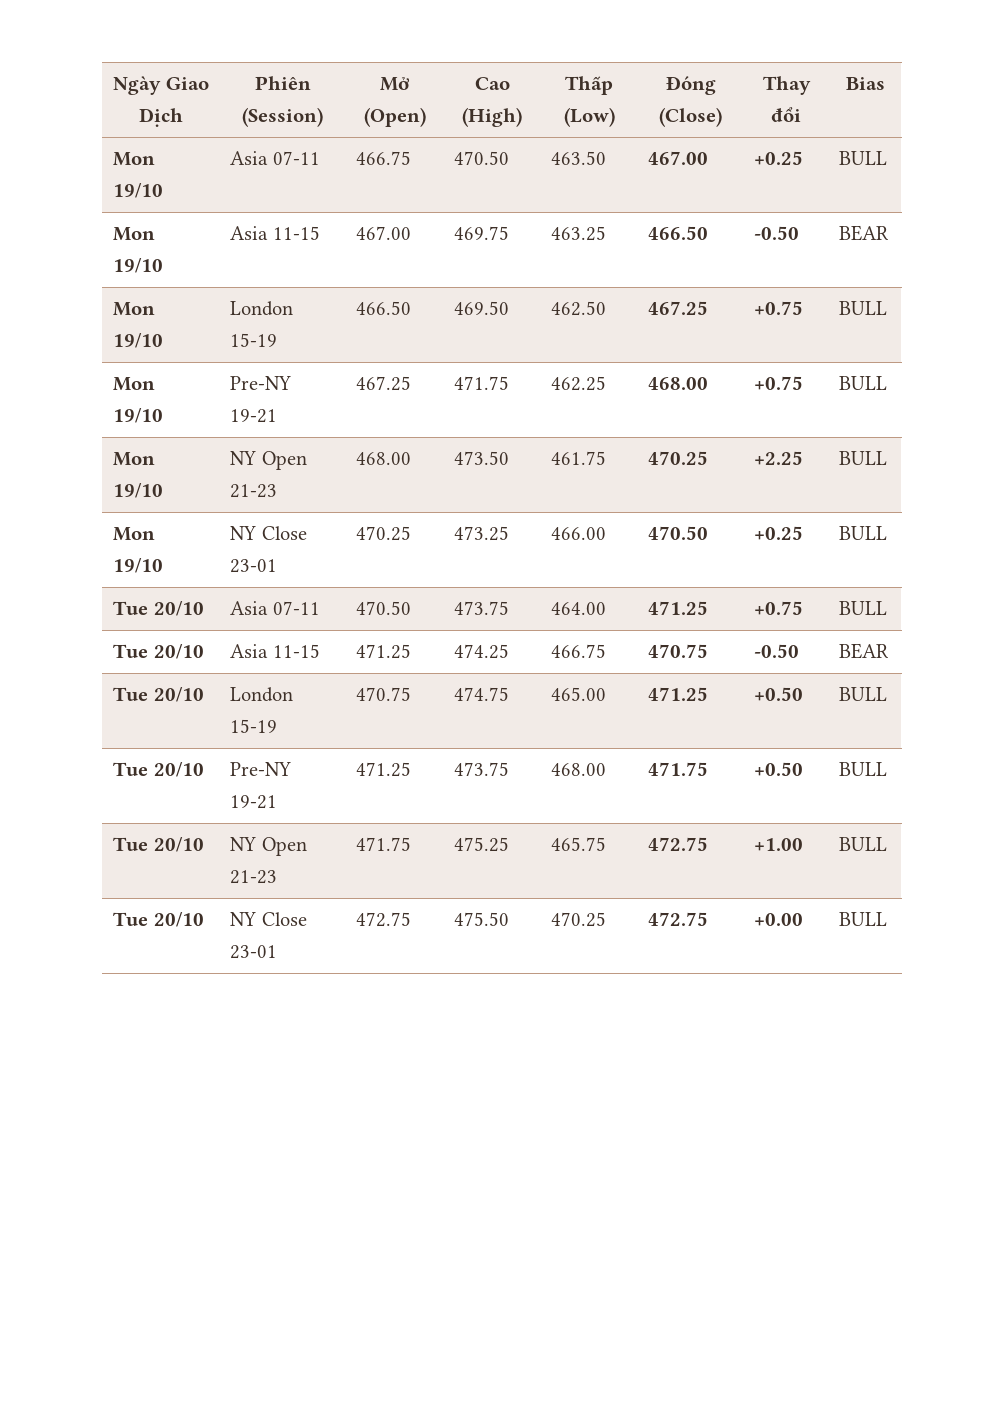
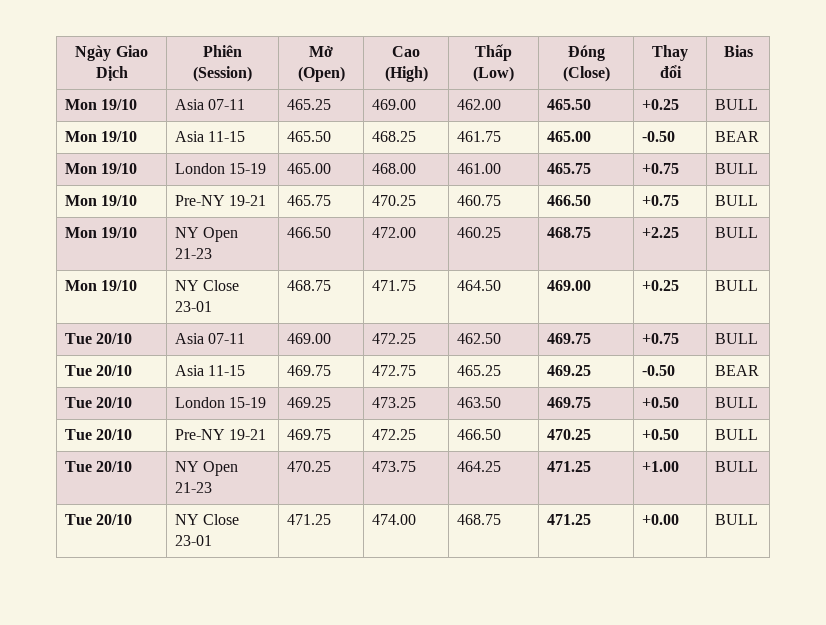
- Mon 19/10 | Asia 07-11 | 466.75 | 470.50 | 463.50 | 467.00 | +0.25 | BULL
+ Mon 19/10 | Asia 07-11 | 465.25 | 469.00 | 462.00 | 465.50 | +0.25 | BULL
- Mon 19/10 | Asia 11-15 | 467.00 | 469.75 | 463.25 | 466.50 | -0.50 | BEAR
+ Mon 19/10 | Asia 11-15 | 465.50 | 468.25 | 461.75 | 465.00 | -0.50 | BEAR
- Mon 19/10 | London 15-19 | 466.50 | 469.50 | 462.50 | 467.25 | +0.75 | BULL
+ Mon 19/10 | London 15-19 | 465.00 | 468.00 | 461.00 | 465.75 | +0.75 | BULL
- Mon 19/10 | Pre-NY 19-21 | 467.25 | 471.75 | 462.25 | 468.00 | +0.75 | BULL
+ Mon 19/10 | Pre-NY 19-21 | 465.75 | 470.25 | 460.75 | 466.50 | +0.75 | BULL
- Mon 19/10 | NY Open 21-23 | 468.00 | 473.50 | 461.75 | 470.25 | +2.25 | BULL
+ Mon 19/10 | NY Open 21-23 | 466.50 | 472.00 | 460.25 | 468.75 | +2.25 | BULL
- Mon 19/10 | NY Close 23-01 | 470.25 | 473.25 | 466.00 | 470.50 | +0.25 | BULL
+ Mon 19/10 | NY Close 23-01 | 468.75 | 471.75 | 464.50 | 469.00 | +0.25 | BULL
- Tue 20/10 | Asia 07-11 | 470.50 | 473.75 | 464.00 | 471.25 | +0.75 | BULL
+ Tue 20/10 | Asia 07-11 | 469.00 | 472.25 | 462.50 | 469.75 | +0.75 | BULL
- Tue 20/10 | Asia 11-15 | 471.25 | 474.25 | 466.75 | 470.75 | -0.50 | BEAR
+ Tue 20/10 | Asia 11-15 | 469.75 | 472.75 | 465.25 | 469.25 | -0.50 | BEAR
- Tue 20/10 | London 15-19 | 470.75 | 474.75 | 465.00 | 471.25 | +0.50 | BULL
+ Tue 20/10 | London 15-19 | 469.25 | 473.25 | 463.50 | 469.75 | +0.50 | BULL
- Tue 20/10 | Pre-NY 19-21 | 471.25 | 473.75 | 468.00 | 471.75 | +0.50 | BULL
+ Tue 20/10 | Pre-NY 19-21 | 469.75 | 472.25 | 466.50 | 470.25 | +0.50 | BULL
- Tue 20/10 | NY Open 21-23 | 471.75 | 475.25 | 465.75 | 472.75 | +1.00 | BULL
+ Tue 20/10 | NY Open 21-23 | 470.25 | 473.75 | 464.25 | 471.25 | +1.00 | BULL
- Tue 20/10 | NY Close 23-01 | 472.75 | 475.50 | 470.25 | 472.75 | +0.00 | BULL
+ Tue 20/10 | NY Close 23-01 | 471.25 | 474.00 | 468.75 | 471.25 | +0.00 | BULL

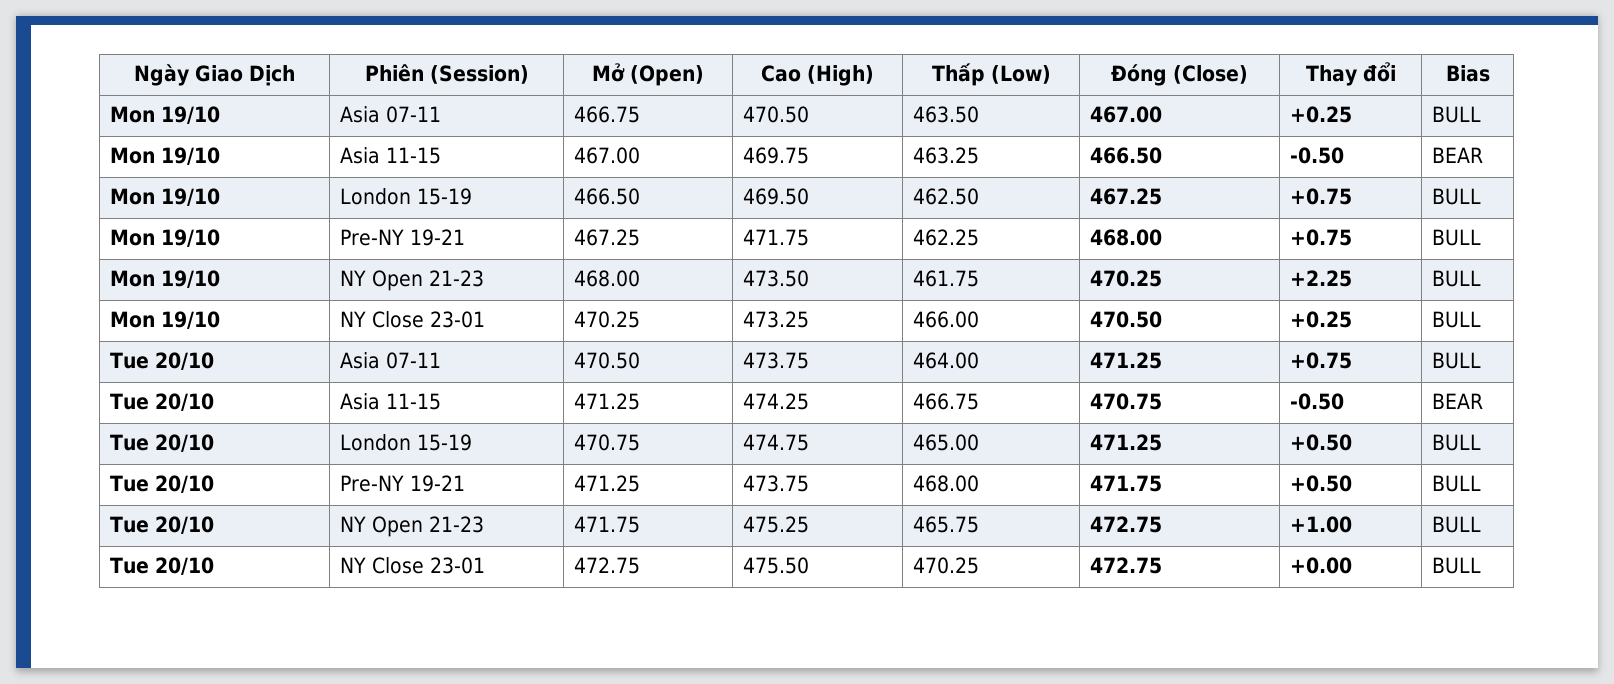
- Mon 19/10 | Asia 07-11 | 465.25 | 469.00 | 462.00 | 465.50 | +0.25 | BULL
+ Mon 19/10 | Asia 07-11 | 466.75 | 470.50 | 463.50 | 467.00 | +0.25 | BULL
- Mon 19/10 | Asia 11-15 | 465.50 | 468.25 | 461.75 | 465.00 | -0.50 | BEAR
+ Mon 19/10 | Asia 11-15 | 467.00 | 469.75 | 463.25 | 466.50 | -0.50 | BEAR
- Mon 19/10 | London 15-19 | 465.00 | 468.00 | 461.00 | 465.75 | +0.75 | BULL
+ Mon 19/10 | London 15-19 | 466.50 | 469.50 | 462.50 | 467.25 | +0.75 | BULL
- Mon 19/10 | Pre-NY 19-21 | 465.75 | 470.25 | 460.75 | 466.50 | +0.75 | BULL
+ Mon 19/10 | Pre-NY 19-21 | 467.25 | 471.75 | 462.25 | 468.00 | +0.75 | BULL
- Mon 19/10 | NY Open 21-23 | 466.50 | 472.00 | 460.25 | 468.75 | +2.25 | BULL
+ Mon 19/10 | NY Open 21-23 | 468.00 | 473.50 | 461.75 | 470.25 | +2.25 | BULL
- Mon 19/10 | NY Close 23-01 | 468.75 | 471.75 | 464.50 | 469.00 | +0.25 | BULL
+ Mon 19/10 | NY Close 23-01 | 470.25 | 473.25 | 466.00 | 470.50 | +0.25 | BULL
- Tue 20/10 | Asia 07-11 | 469.00 | 472.25 | 462.50 | 469.75 | +0.75 | BULL
+ Tue 20/10 | Asia 07-11 | 470.50 | 473.75 | 464.00 | 471.25 | +0.75 | BULL
- Tue 20/10 | Asia 11-15 | 469.75 | 472.75 | 465.25 | 469.25 | -0.50 | BEAR
+ Tue 20/10 | Asia 11-15 | 471.25 | 474.25 | 466.75 | 470.75 | -0.50 | BEAR
- Tue 20/10 | London 15-19 | 469.25 | 473.25 | 463.50 | 469.75 | +0.50 | BULL
+ Tue 20/10 | London 15-19 | 470.75 | 474.75 | 465.00 | 471.25 | +0.50 | BULL
- Tue 20/10 | Pre-NY 19-21 | 469.75 | 472.25 | 466.50 | 470.25 | +0.50 | BULL
+ Tue 20/10 | Pre-NY 19-21 | 471.25 | 473.75 | 468.00 | 471.75 | +0.50 | BULL
- Tue 20/10 | NY Open 21-23 | 470.25 | 473.75 | 464.25 | 471.25 | +1.00 | BULL
+ Tue 20/10 | NY Open 21-23 | 471.75 | 475.25 | 465.75 | 472.75 | +1.00 | BULL
- Tue 20/10 | NY Close 23-01 | 471.25 | 474.00 | 468.75 | 471.25 | +0.00 | BULL
+ Tue 20/10 | NY Close 23-01 | 472.75 | 475.50 | 470.25 | 472.75 | +0.00 | BULL

